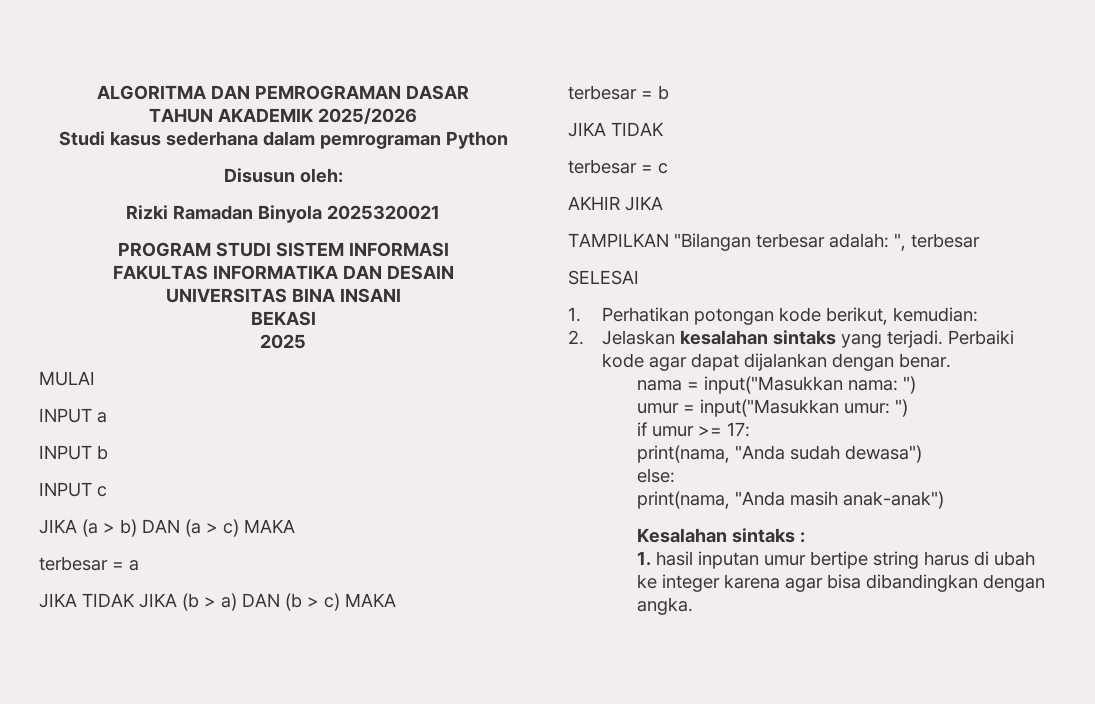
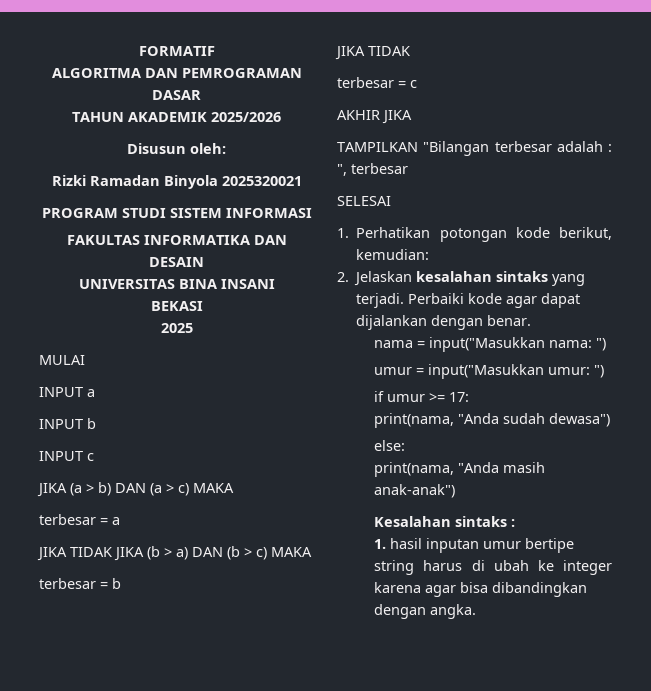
+ FORMATIF
- Studi kasus sederhana dalam pemrograman Python
- TAMPILKAN "Bilangan terbesar adalah: ", terbesar
+ TAMPILKAN "Bilangan terbesar adalah : ", terbesar

